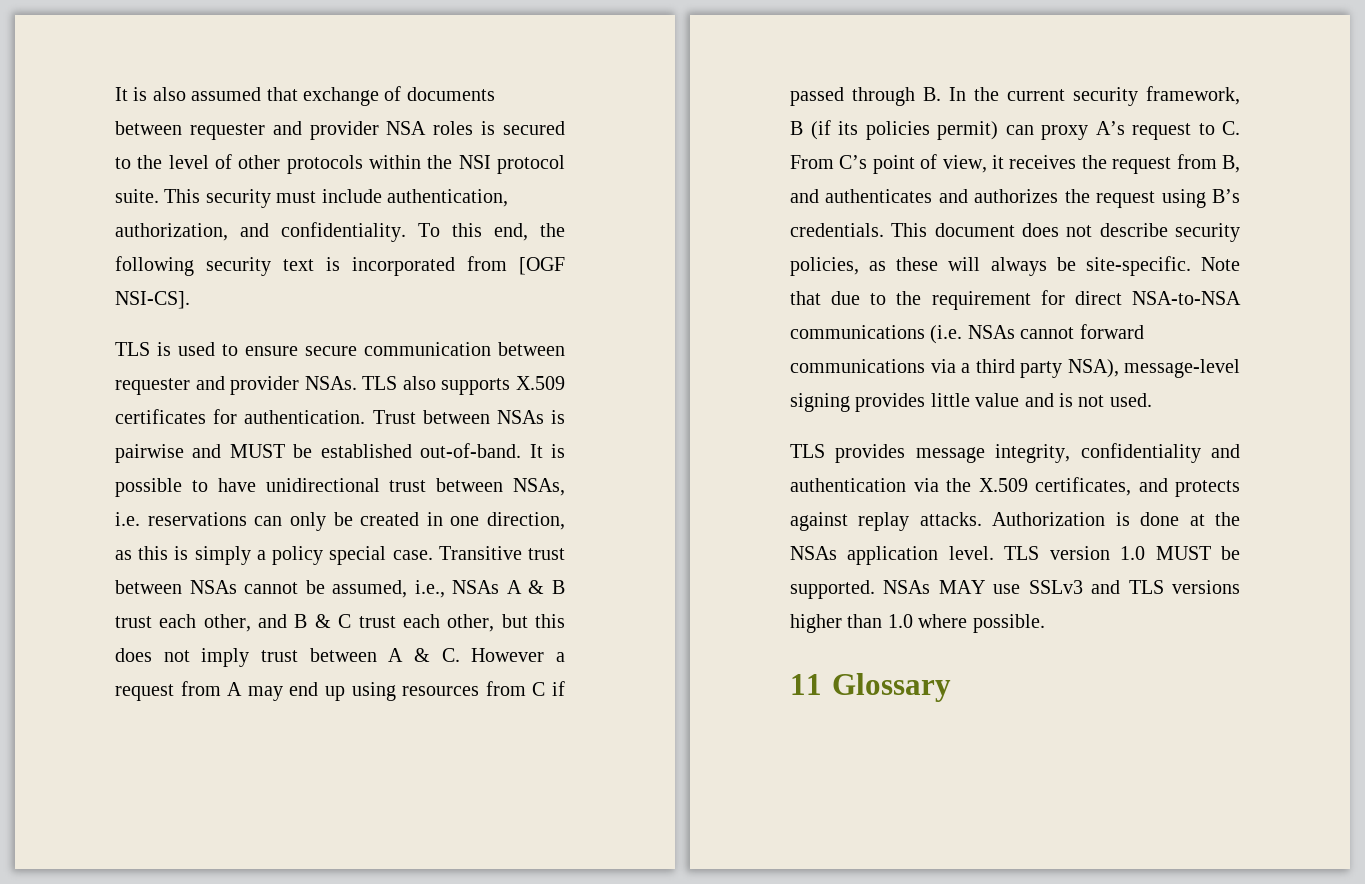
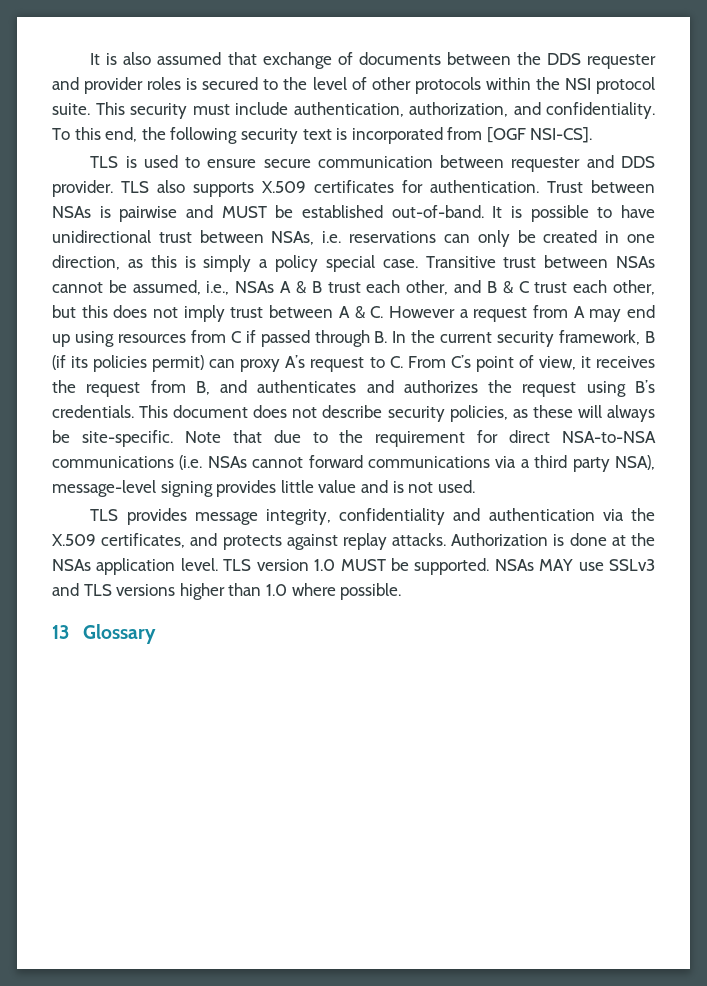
- It is also assumed that exchange of documents between requester and provider NSA roles is secured to the level of other protocols within the NSI protocol suite.
+ It is also assumed that exchange of documents between the DDS requester and provider roles is secured to the level of other protocols within the NSI protocol suite.
- TLS is used to ensure secure communication between requester and provider NSAs.
+ TLS is used to ensure secure communication between requester and DDS provider.
- 11 Glossary
+ 13 Glossary

